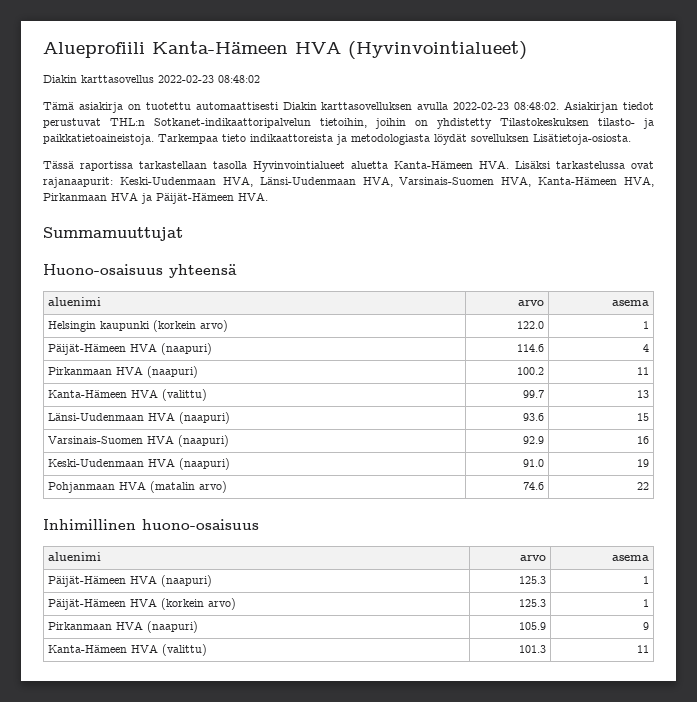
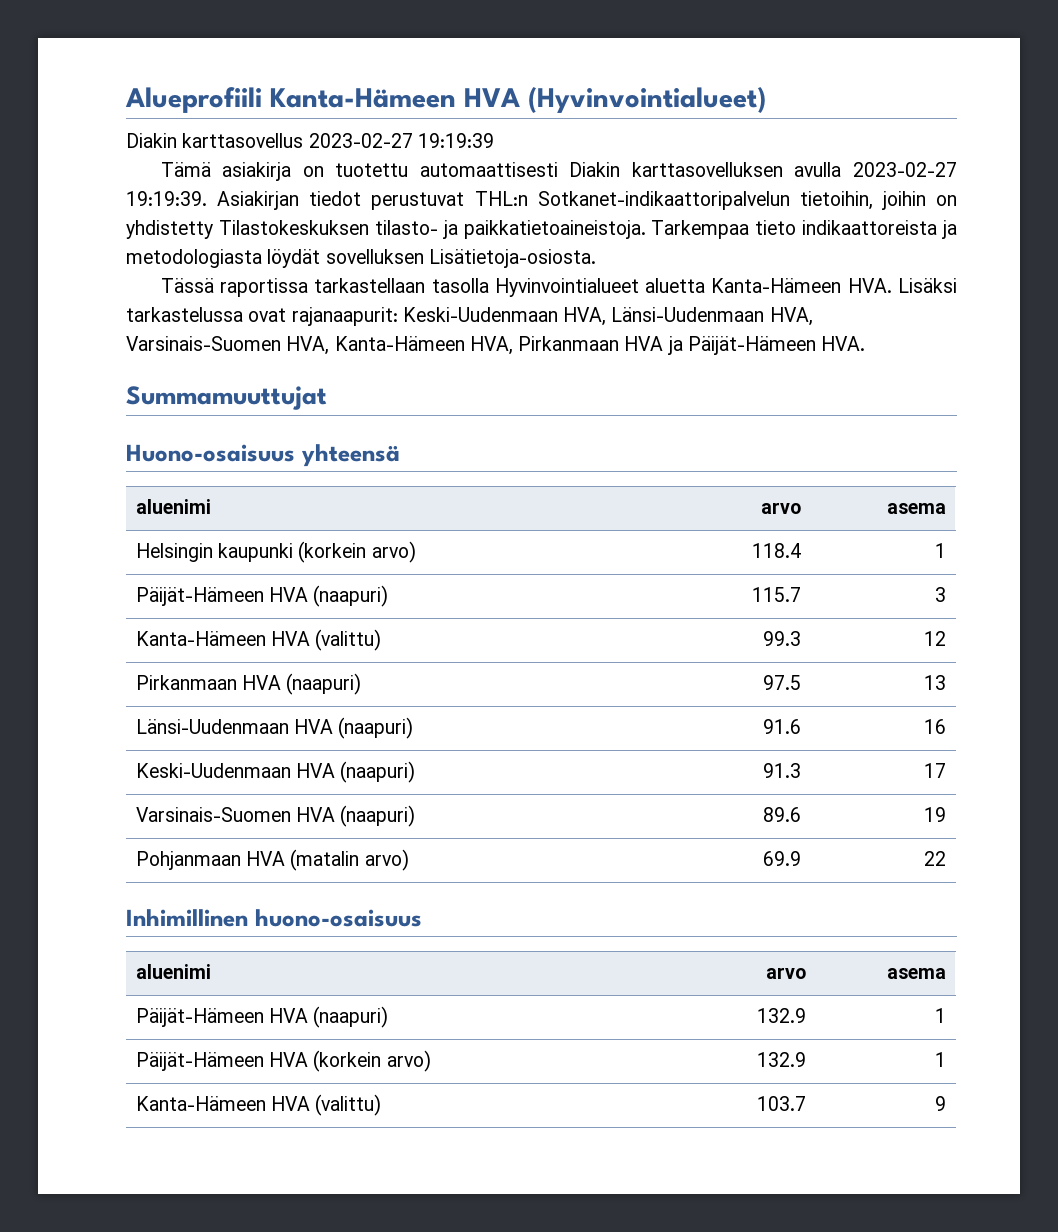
- Diakin karttasovellus 2022-02-23 08:48:02
+ Diakin karttasovellus 2023-02-27 19:19:39
- Tämä asiakirja on tuotettu automaattisesti Diakin karttasovelluksen avulla 2022-02-23 08:48:02.
+ Tämä asiakirja on tuotettu automaattisesti Diakin karttasovelluksen avulla 2023-02-27 19:19:39.
- Helsingin kaupunki (korkein arvo) | 122.0 | 1
+ Helsingin kaupunki (korkein arvo) | 118.4 | 1
- Päijät-Hämeen HVA (naapuri) | 114.6 | 4
- Pirkanmaan HVA (naapuri) | 100.2 | 11
- Kanta-Hämeen HVA (valittu) | 99.7 | 13
- Länsi-Uudenmaan HVA (naapuri) | 93.6 | 15
- Varsinais-Suomen HVA (naapuri) | 92.9 | 16
- Keski-Uudenmaan HVA (naapuri) | 91.0 | 19
+ Päijät-Hämeen HVA (naapuri) | 115.7 | 3
+ Kanta-Hämeen HVA (valittu) | 99.3 | 12
+ Pirkanmaan HVA (naapuri) | 97.5 | 13
+ Länsi-Uudenmaan HVA (naapuri) | 91.6 | 16
+ Keski-Uudenmaan HVA (naapuri) | 91.3 | 17
+ Varsinais-Suomen HVA (naapuri) | 89.6 | 19
- Pohjanmaan HVA (matalin arvo) | 74.6 | 22
+ Pohjanmaan HVA (matalin arvo) | 69.9 | 22
- Päijät-Hämeen HVA (naapuri) | 125.3 | 1
+ Päijät-Hämeen HVA (naapuri) | 132.9 | 1
- Päijät-Hämeen HVA (korkein arvo) | 125.3 | 1
- Pirkanmaan HVA (naapuri) | 105.9 | 9
- Kanta-Hämeen HVA (valittu) | 101.3 | 11
+ Päijät-Hämeen HVA (korkein arvo) | 132.9 | 1
+ Kanta-Hämeen HVA (valittu) | 103.7 | 9

